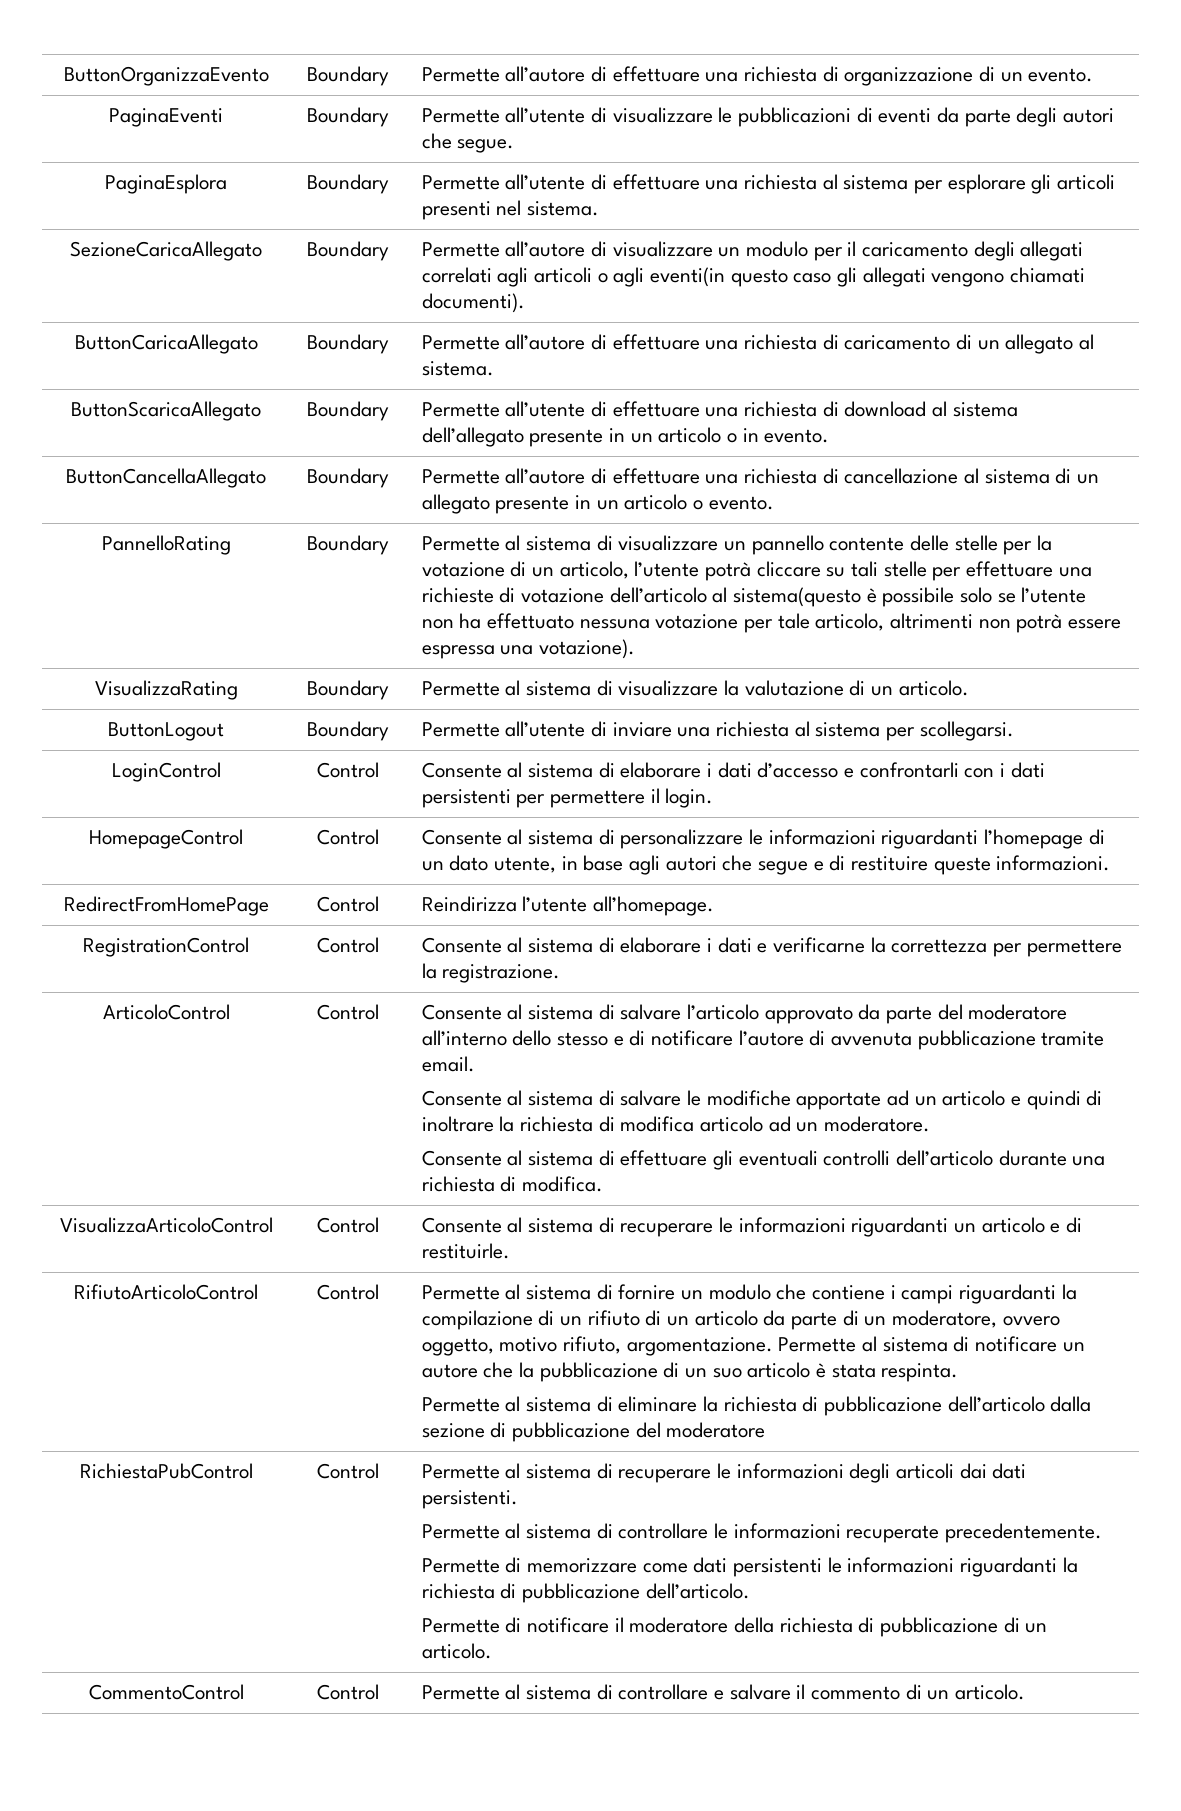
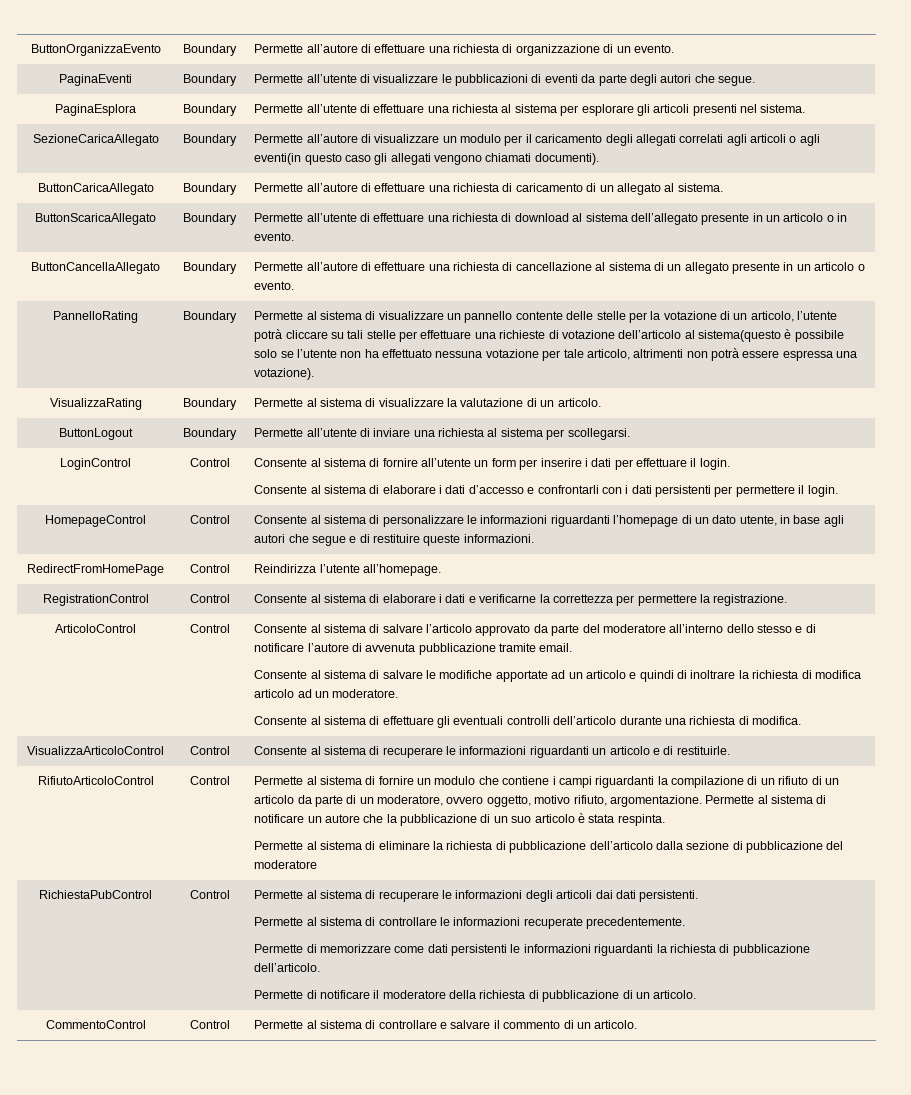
- LoginControl | Control | Consente al sistema di elaborare i dati d’accesso e confrontarli con i dati persistenti per permettere il login.
+ LoginControl | Control | Consente al sistema di fornire all’utente un form per inserire i dati per effettuare il login.
+ Consente al sistema di elaborare i dati d’accesso e confrontarli con i dati persistenti per permettere il login.

